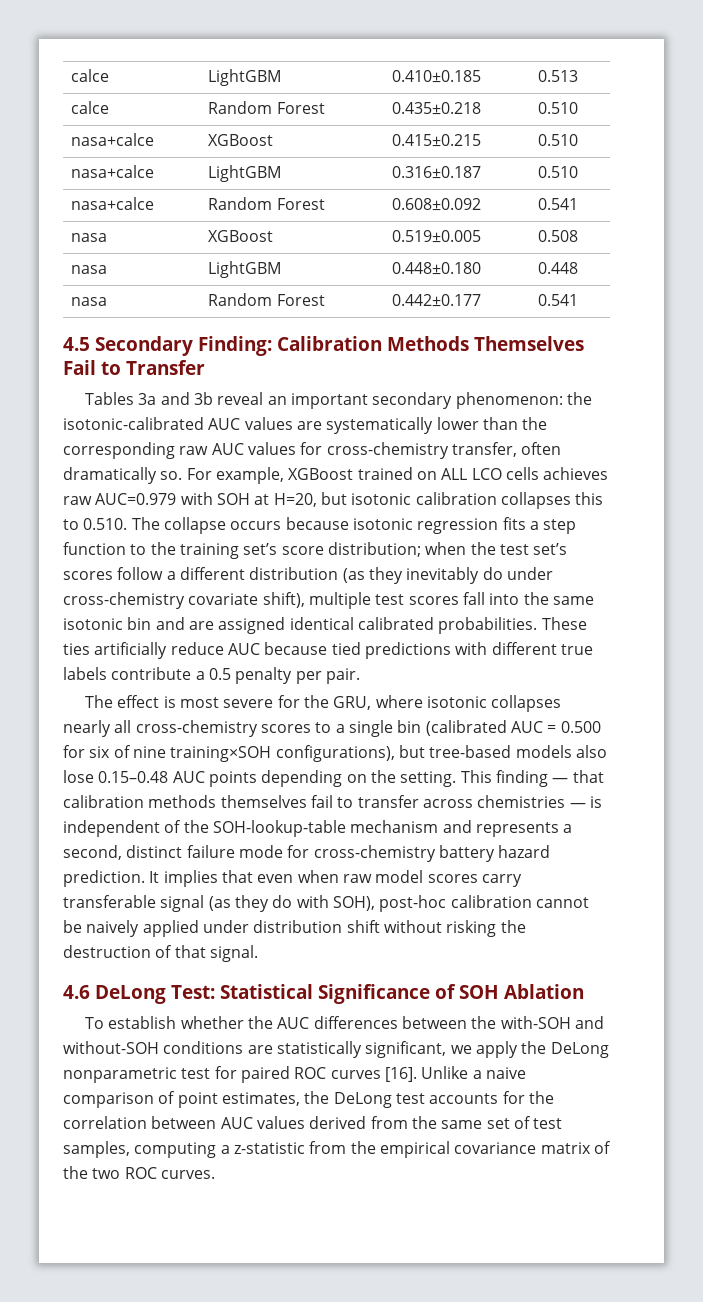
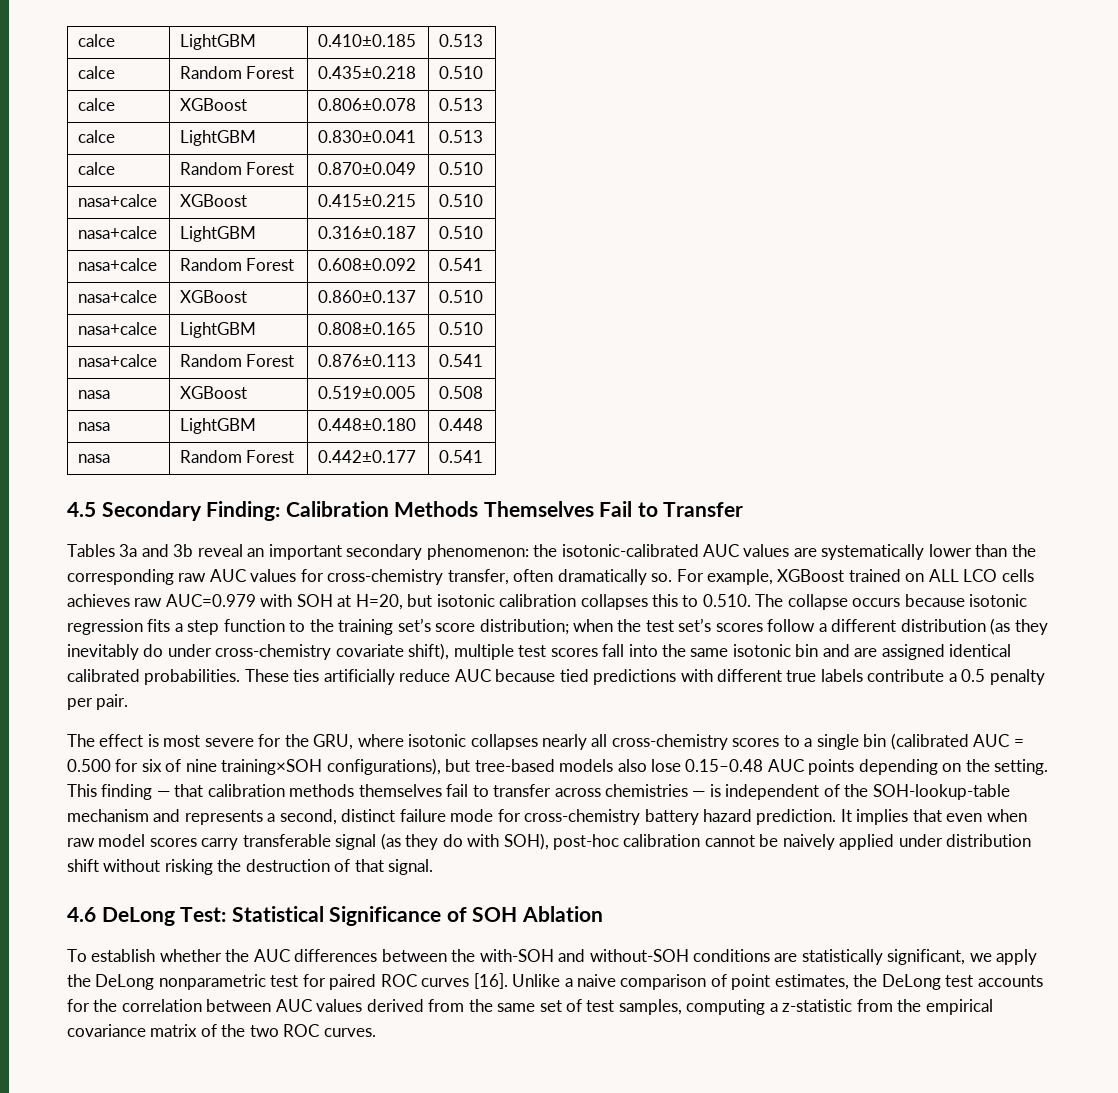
+ calce | XGBoost | 0.806±0.078 | 0.513
+ calce | LightGBM | 0.830±0.041 | 0.513
+ calce | Random Forest | 0.870±0.049 | 0.510
+ nasa+calce | XGBoost | 0.860±0.137 | 0.510
+ nasa+calce | LightGBM | 0.808±0.165 | 0.510
+ nasa+calce | Random Forest | 0.876±0.113 | 0.541

